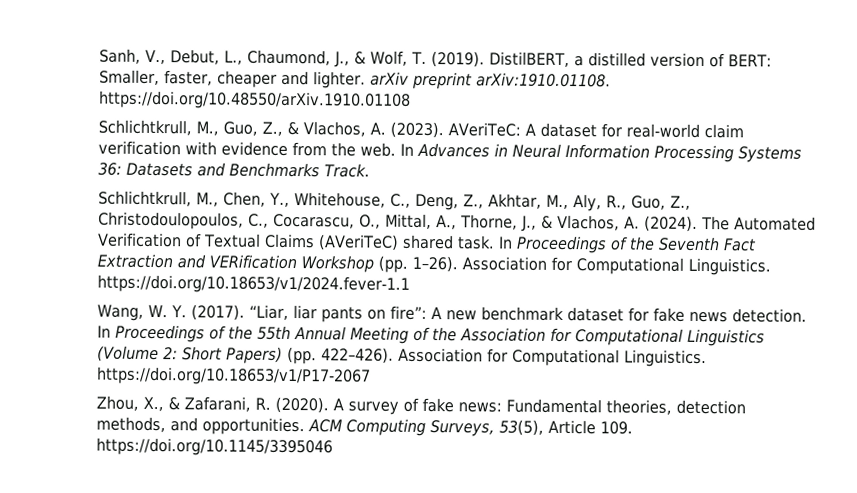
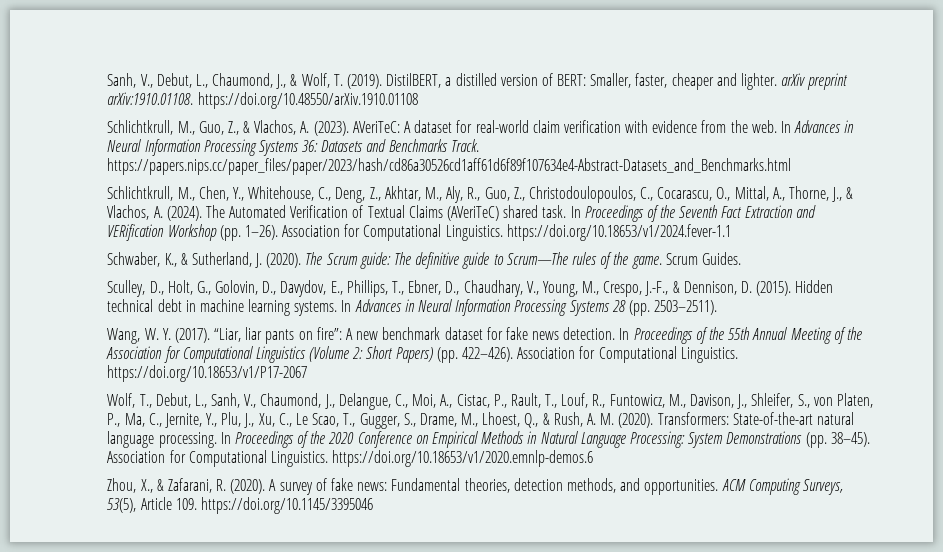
- In Advances in Neural Information Processing Systems 36: Datasets and Benchmarks Track.
+ In Advances in Neural Information Processing Systems 36: Datasets and Benchmarks Track. https://papers.nips.cc/paper_files/paper/2023/hash/cd86a30526cd1aff61d6f89f107634e4-Abstract-Datasets_and_Benchmarks.html
+ Schwaber, K., & Sutherland, J. (2020). The Scrum guide: The definitive guide to Scrum—The rules of the game. Scrum Guides.
+ Sculley, D., Holt, G., Golovin, D., Davydov, E., Phillips, T., Ebner, D., Chaudhary, V., Young, M., Crespo, J.-F., & Dennison, D. (2015). Hidden technical debt in machine learning systems. In Advances in Neural Information Processing Systems 28 (pp. 2503–2511).
+ Wolf, T., Debut, L., Sanh, V., Chaumond, J., Delangue, C., Moi, A., Cistac, P., Rault, T., Louf, R., Funtowicz, M., Davison, J., Shleifer, S., von Platen, P., Ma, C., Jernite, Y., Plu, J., Xu, C., Le Scao, T., Gugger, S., Drame, M., Lhoest, Q., & Rush, A. M. (2020). Transformers: State-of-the-art natural language processing. In Proceedings of the 2020 Conference on Empirical Methods in Natural Language Processing: System Demonstrations (pp. 38–45). Association for Computational Linguistics. https://doi.org/10.18653/v1/2020.emnlp-demos.6

